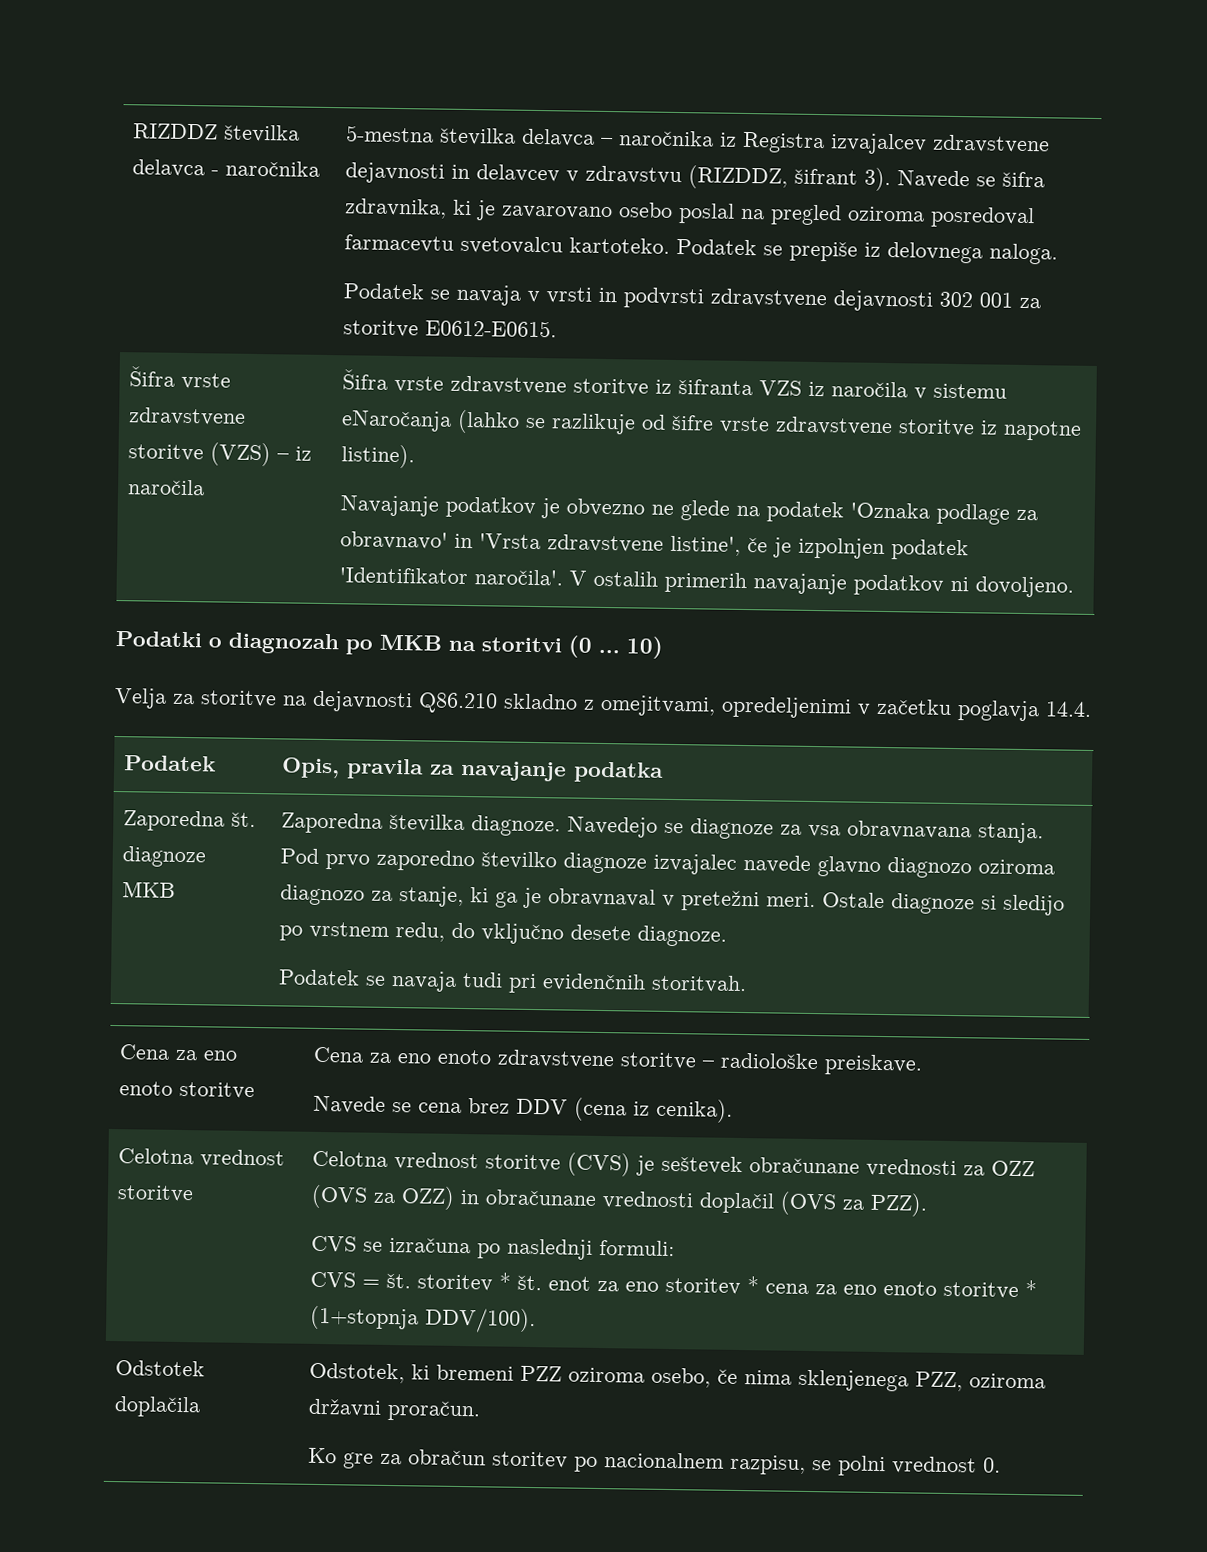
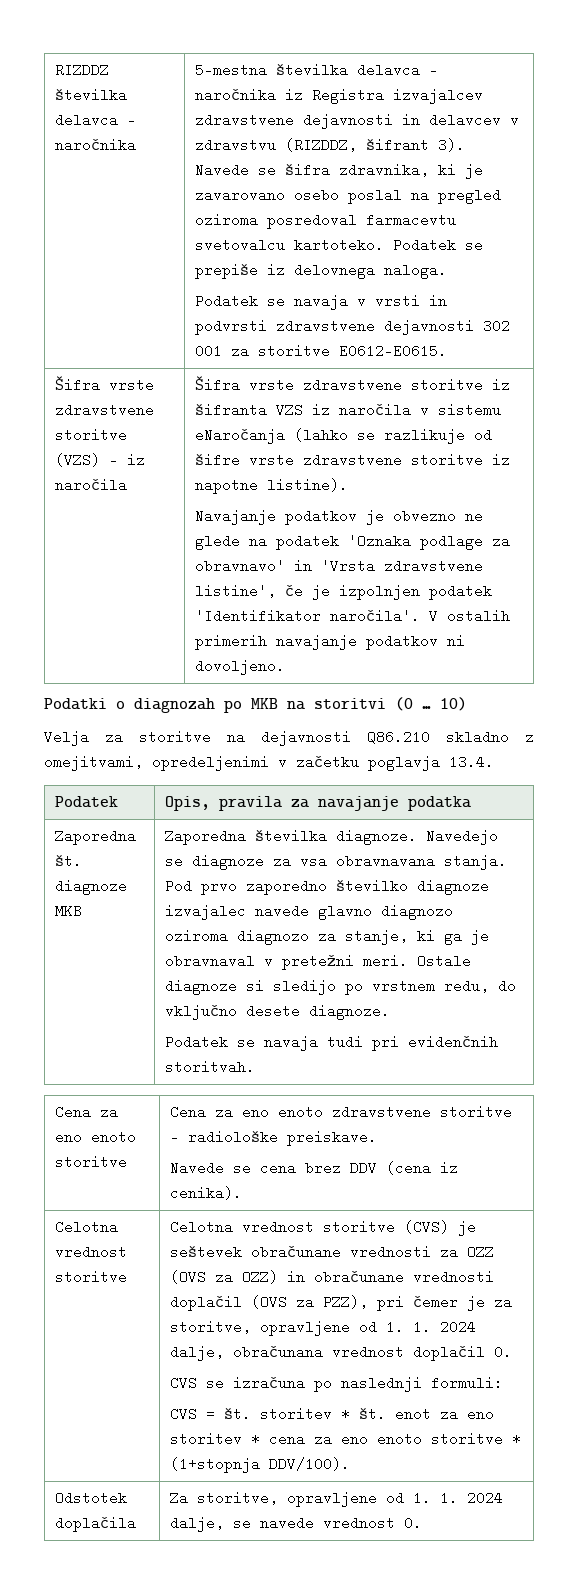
- Velja za storitve na dejavnosti Q86.210 skladno z omejitvami, opredeljenimi v začetku poglavja 14.4.
+ Velja za storitve na dejavnosti Q86.210 skladno z omejitvami, opredeljenimi v začetku poglavja 13.4.
- Celotna vrednost storitve (CVS) je seštevek obračunane vrednosti za OZZ (OVS za OZZ) in obračunane vrednosti doplačil (OVS za PZZ).
+ Celotna vrednost storitve (CVS) je seštevek obračunane vrednosti za OZZ (OVS za OZZ) in obračunane vrednosti doplačil (OVS za PZZ), pri čemer je za storitve, opravljene od 1. 1. 2024 dalje, obračunana vrednost doplačil 0.
- Odstotek doplačila | Odstotek, ki bremeni PZZ oziroma osebo, če nima sklenjenega PZZ, oziroma državni proračun.
- Ko gre za obračun storitev po nacionalnem razpisu, se polni vrednost 0.
+ Odstotek doplačila | Za storitve, opravljene od 1. 1. 2024 dalje, se navede vrednost 0.

